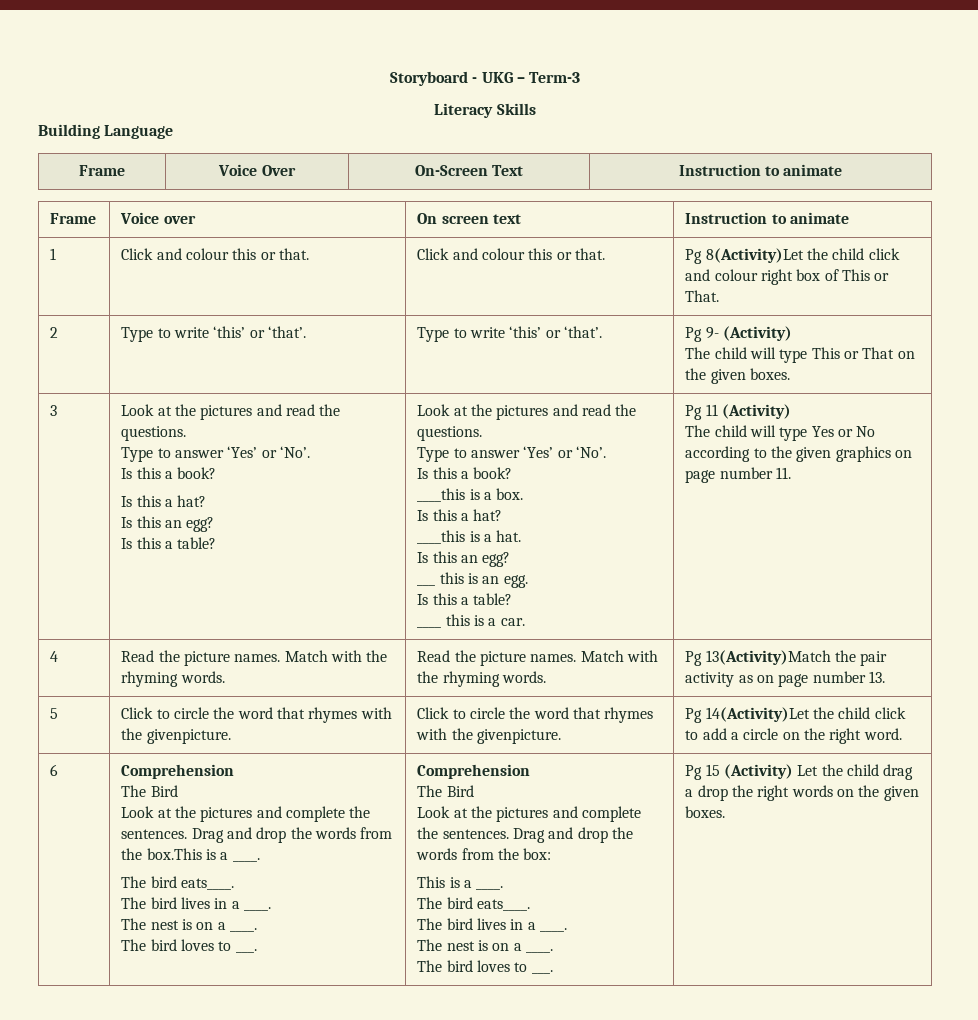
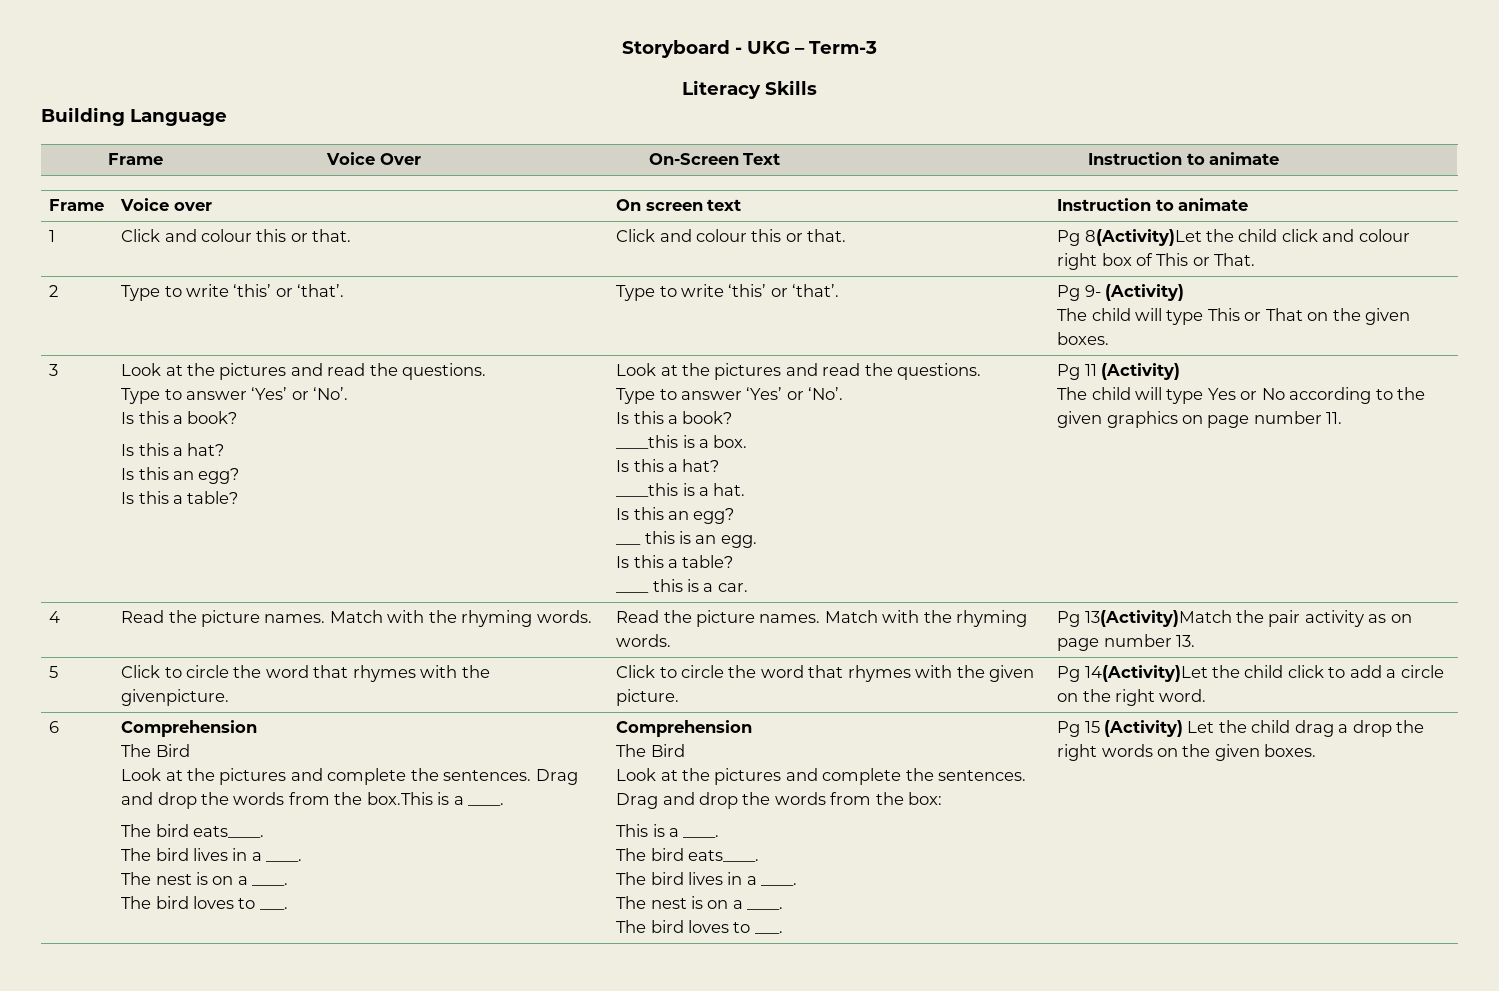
- 5 | Click to circle the word that rhymes with the givenpicture. | Click to circle the word that rhymes with the givenpicture. | Pg 14(Activity)Let the child click to add a circle on the right word.
+ 5 | Click to circle the word that rhymes with the givenpicture. | Click to circle the word that rhymes with the given picture. | Pg 14(Activity)Let the child click to add a circle on the right word.

